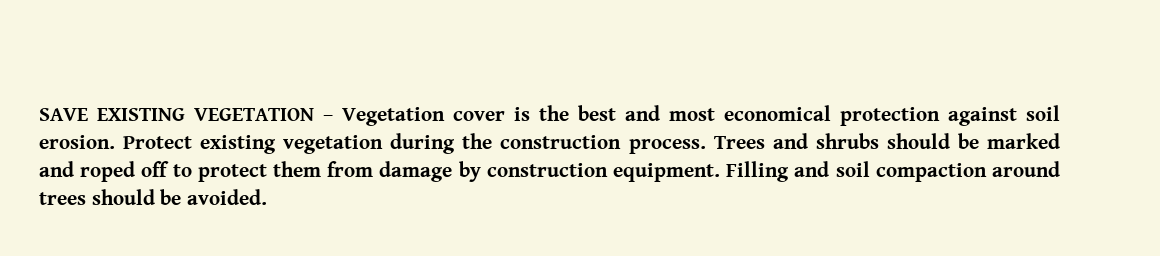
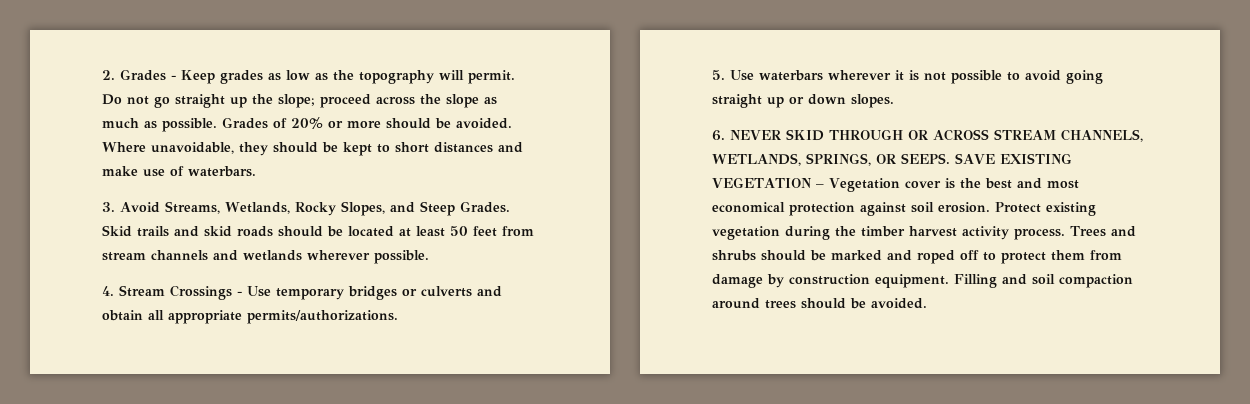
+ 2. Grades - Keep grades as low as the topography will permit. Do not go straight up the slope; proceed across the slope as much as possible. Grades of 20% or more should be avoided. Where unavoidable, they should be kept to short distances and make use of waterbars.
+ 3. Avoid Streams, Wetlands, Rocky Slopes, and Steep Grades. Skid trails and skid roads should be located at least 50 feet from stream channels and wetlands wherever possible.
+ 4. Stream Crossings - Use temporary bridges or culverts and obtain all appropriate permits/authorizations.
+ 5. Use waterbars wherever it is not possible to avoid going straight up or down slopes.
+ 6. NEVER SKID THROUGH OR ACROSS STREAM CHANNELS, WETLANDS, SPRINGS, OR SEEPS.
- Protect existing vegetation during the construction process.
+ Protect existing vegetation during the timber harvest activity process.

